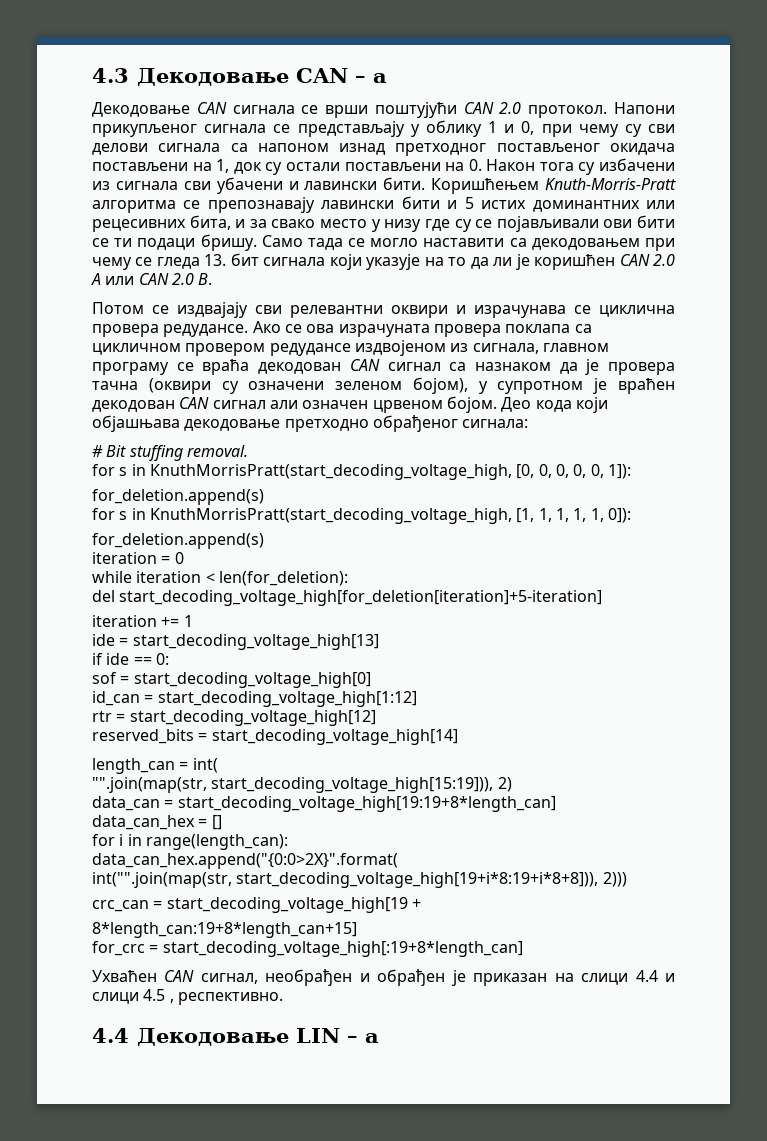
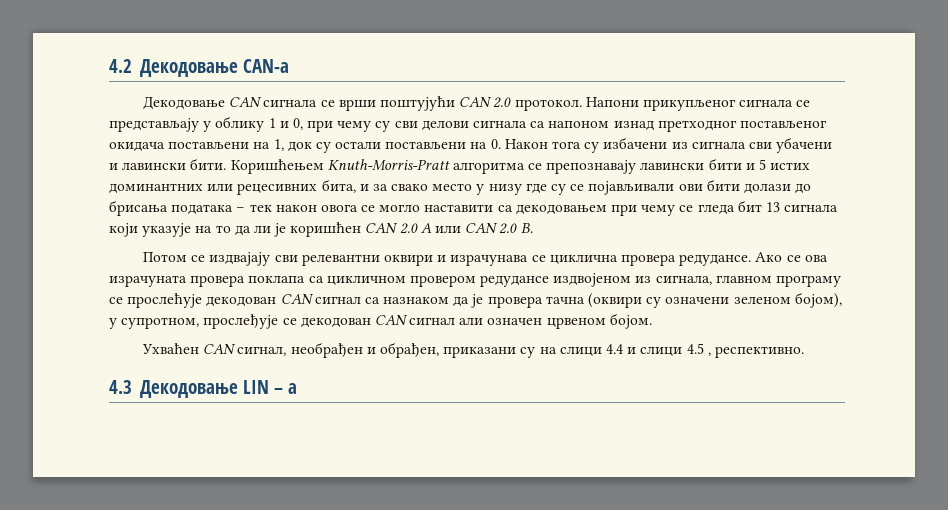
- 4.3 Декодовање CAN – а
+ 4.2 Декодовање CAN-а
- Коришћењем Knuth-Morris-Pratt алгоритма се препознавају лавински бити и 5 истих доминантних или рецесивних бита, и за свако место у низу где су се појављивали ови бити се ти подаци бришу. Само тада се могло наставити са декодовањем при чему се гледа 13. бит сигнала који указује на то да ли је коришћен CAN 2.0 A или CAN 2.0 B.
+ Коришћењем Knuth-Morris-Pratt алгоритма се препознавају лавински бити и 5 истих доминантних или рецесивних бита, и за свако место у низу где су се појављивали ови бити долази до брисања података – тек након овога се могло наставити са декодовањем при чему се гледа бит 13 сигнала који указује на то да ли је коришћен CAN 2.0 A или CAN 2.0 B.
- Ако се ова израчуната провера поклапа са цикличном провером редудансе издвојеном из сигнала, главном програму се враћа декодован CAN сигнал са назнаком да је провера тачна (оквири су означени зеленом бојом), у супротном је враћен декодован CAN сигнал али означен црвеном бојом. Део кода који објашњава декодовање претходно обрађеног сигнала:
- # Bit stuffing removal.
- for s in KnuthMorrisPratt(start_decoding_voltage_high, [0, 0, 0, 0, 0, 1]):
- for_deletion.append(s)
- for s in KnuthMorrisPratt(start_decoding_voltage_high, [1, 1, 1, 1, 1, 0]):
- for_deletion.append(s)
- iteration = 0
- while iteration < len(for_deletion):
- del start_decoding_voltage_high[for_deletion[iteration]+5-iteration]
- iteration += 1
- ide = start_decoding_voltage_high[13]
- if ide == 0:
- sof = start_decoding_voltage_high[0]
- id_can = start_decoding_voltage_high[1:12]
- rtr = start_decoding_voltage_high[12]
- reserved_bits = start_decoding_voltage_high[14]
- length_can = int(
- "".join(map(str, start_decoding_voltage_high[15:19])), 2)
- data_can = start_decoding_voltage_high[19:19+8*length_can]
- data_can_hex = []
- for i in range(length_can):
- data_can_hex.append("{0:0>2X}".format(
- int("".join(map(str, start_decoding_voltage_high[19+i*8:19+i*8+8])), 2)))
- crc_can = start_decoding_voltage_high[19 +
- 8*length_can:19+8*length_can+15]
- for_crc = start_decoding_voltage_high[:19+8*length_can]
+ Ако се ова израчуната провера поклапа са цикличном провером редудансе издвојеном из сигнала, главном програму се прослећује декодован CAN сигнал са назнаком да је провера тачна (оквири су означени зеленом бојом), у супротном, прослеђује се декодован CAN сигнал али означен црвеном бојом.
- Ухваћен CAN сигнал, необрађен и обрађен је приказан на слици 4.4 и слици 4.5 , респективно.
+ Ухваћен CAN сигнал, необрађен и обрађен, приказани су на слици 4.4 и слици 4.5 , респективно.
- 4.4 Декодовање LIN – а
+ 4.3 Декодовање LIN – а

